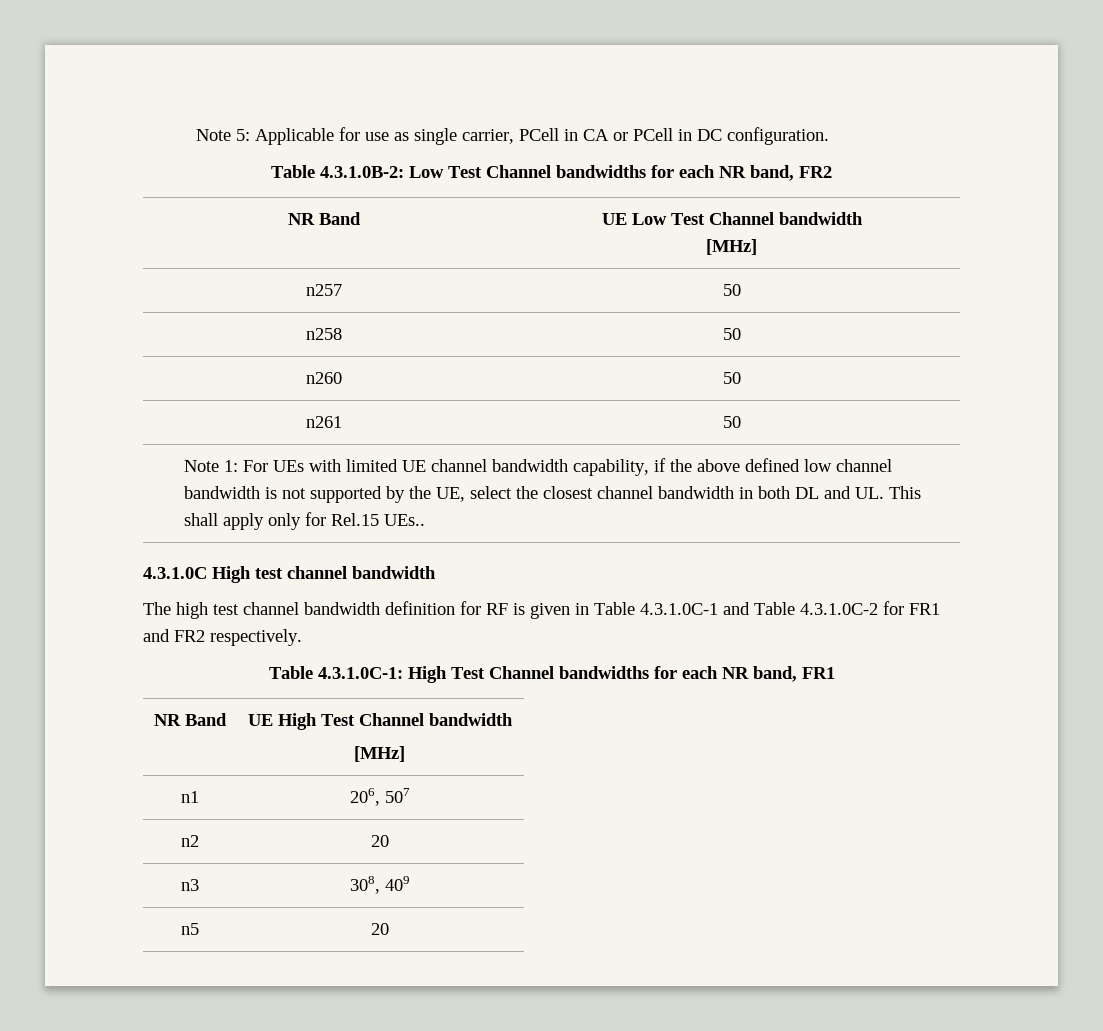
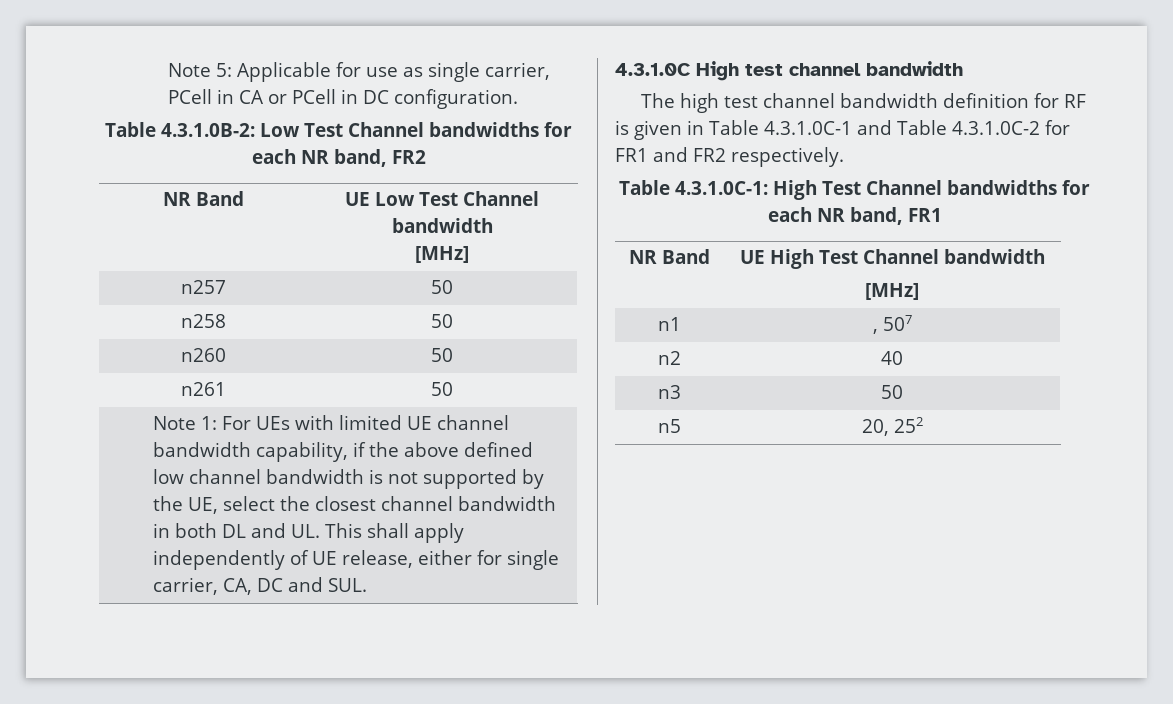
- Note 1: For UEs with limited UE channel bandwidth capability, if the above defined low channel bandwidth is not supported by the UE, select the closest channel bandwidth in both DL and UL. This shall apply only for Rel.15 UEs..
+ Note 1: For UEs with limited UE channel bandwidth capability, if the above defined low channel bandwidth is not supported by the UE, select the closest channel bandwidth in both DL and UL. This shall apply independently of UE release, either for single carrier, CA, DC and SUL.
- n1 | 206, 507
+ n1 | , 507
- n2 | 20
+ n2 | 40
- n3 | 308, 409
+ n3 | 50
- n5 | 20
+ n5 | 20, 252

